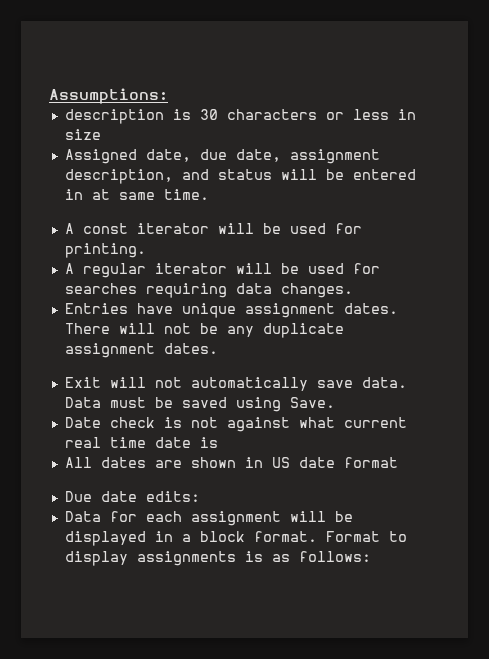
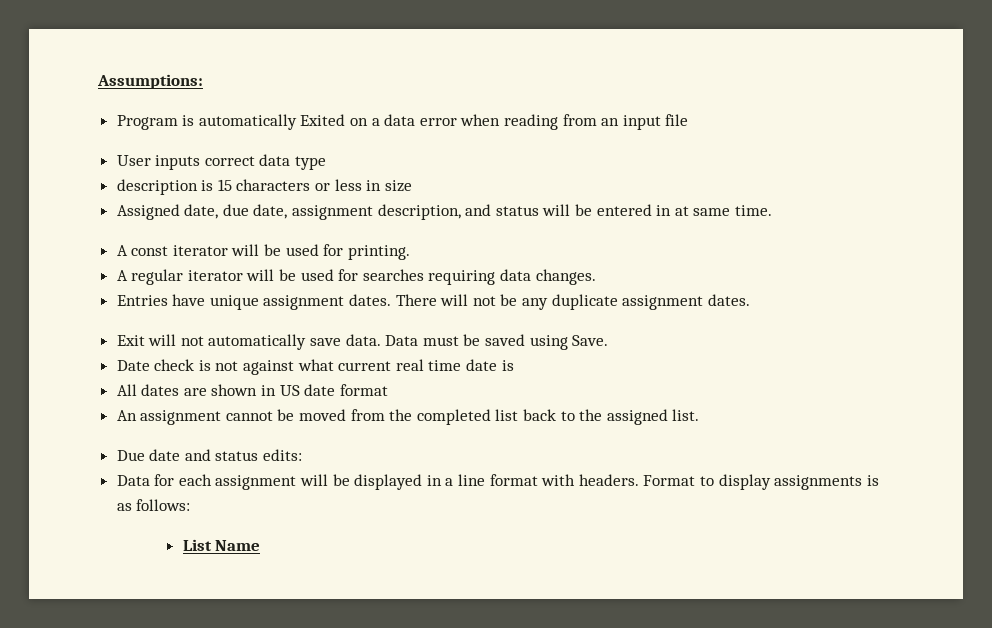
+ Program is automatically Exited on a data error when reading from an input file
+ User inputs correct data type
- description is 30 characters or less in size
+ description is 15 characters or less in size
+ An assignment cannot be moved from the completed list back to the assigned list.
- Due date edits:
+ Due date and status edits:
- Data for each assignment will be displayed in a block format.
+ Data for each assignment will be displayed in a line format with headers.
+ List Name

